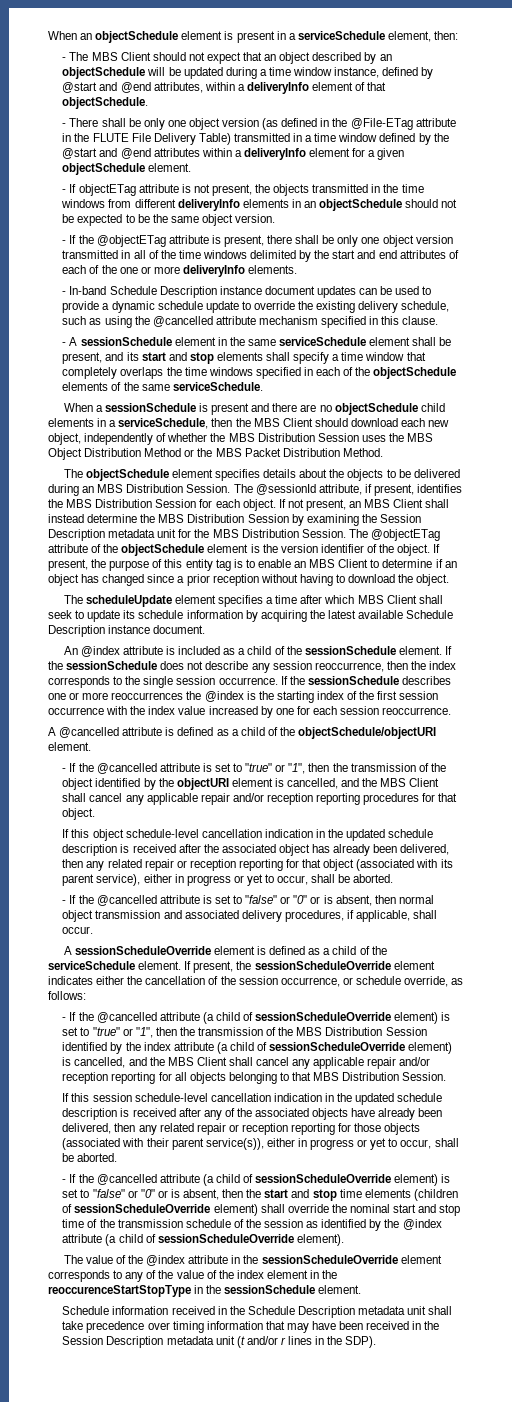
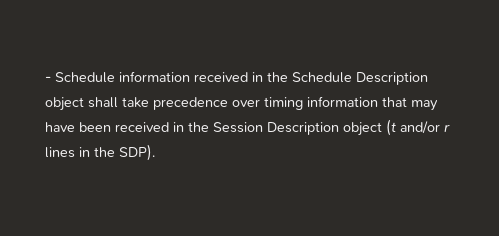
- When an objectSchedule element is present in a serviceSchedule element, then:
- - The MBS Client should not expect that an object described by an objectSchedule will be updated during a time window instance, defined by @start and @end attributes, within a deliveryInfo element of that objectSchedule.
- - There shall be only one object version (as defined in the @File-ETag attribute in the FLUTE File Delivery Table) transmitted in a time window defined by the @start and @end attributes within a deliveryInfo element for a given objectSchedule element.
- - If objectETag attribute is not present, the objects transmitted in the time windows from different deliveryInfo elements in an objectSchedule should not be expected to be the same object version.
- - If the @objectETag attribute is present, there shall be only one object version transmitted in all of the time windows delimited by the start and end attributes of each of the one or more deliveryInfo elements.
- - In-band Schedule Description instance document updates can be used to provide a dynamic schedule update to override the existing delivery schedule, such as using the @cancelled attribute mechanism specified in this clause.
- - A sessionSchedule element in the same serviceSchedule element shall be present, and its start and stop elements shall specify a time window that completely overlaps the time windows specified in each of the objectSchedule elements of the same serviceSchedule.
- When a sessionSchedule is present and there are no objectSchedule child elements in a serviceSchedule, then the MBS Client should download each new object, independently of whether the MBS Distribution Session uses the MBS Object Distribution Method or the MBS Packet Distribution Method.
- The objectSchedule element specifies details about the objects to be delivered during an MBS Distribution Session. The @sessionId attribute, if present, identifies the MBS Distribution Session for each object. If not present, an MBS Client shall instead determine the MBS Distribution Session by examining the Session Description metadata unit for the MBS Distribution Session. The @objectETag attribute of the objectSchedule element is the version identifier of the object. If present, the purpose of this entity tag is to enable an MBS Client to determine if an object has changed since a prior reception without having to download the object.
- The scheduleUpdate element specifies a time after which MBS Client shall seek to update its schedule information by acquiring the latest available Schedule Description instance document.
- An @index attribute is included as a child of the sessionSchedule element. If the sessionSchedule does not describe any session reoccurrence, then the index corresponds to the single session occurrence. If the sessionSchedule describes one or more reoccurrences the @index is the starting index of the first session occurrence with the index value increased by one for each session reoccurrence.
- A @cancelled attribute is defined as a child of the objectSchedule/objectURI element.
- - If the @cancelled attribute is set to "true" or "1", then the transmission of the object identified by the objectURI element is cancelled, and the MBS Client shall cancel any applicable repair and/or reception reporting procedures for that object.
- If this object schedule-level cancellation indication in the updated schedule description is received after the associated object has already been delivered, then any related repair or reception reporting for that object (associated with its parent service), either in progress or yet to occur, shall be aborted.
- - If the @cancelled attribute is set to "false" or "0" or is absent, then normal object transmission and associated delivery procedures, if applicable, shall occur.
- A sessionScheduleOverride element is defined as a child of the serviceSchedule element. If present, the sessionScheduleOverride element indicates either the cancellation of the session occurrence, or schedule override, as follows:
- - If the @cancelled attribute (a child of sessionScheduleOverride element) is set to "true" or "1", then the transmission of the MBS Distribution Session identified by the index attribute (a child of sessionScheduleOverride element) is cancelled, and the MBS Client shall cancel any applicable repair and/or reception reporting for all objects belonging to that MBS Distribution Session.
- If this session schedule-level cancellation indication in the updated schedule description is received after any of the associated objects have already been delivered, then any related repair or reception reporting for those objects (associated with their parent service(s)), either in progress or yet to occur, shall be aborted.
- - If the @cancelled attribute (a child of sessionScheduleOverride element) is set to "false" or "0" or is absent, then the start and stop time elements (children of sessionScheduleOverride element) shall override the nominal start and stop time of the transmission schedule of the session as identified by the @index attribute (a child of sessionScheduleOverride element).
- The value of the @index attribute in the sessionScheduleOverride element corresponds to any of the value of the index element in the reoccurenceStartStopType in the sessionSchedule element.
- Schedule information received in the Schedule Description metadata unit shall take precedence over timing information that may have been received in the Session Description metadata unit (t and/or r lines in the SDP).
+ - Schedule information received in the Schedule Description object shall take precedence over timing information that may have been received in the Session Description object (t and/or r lines in the SDP).

